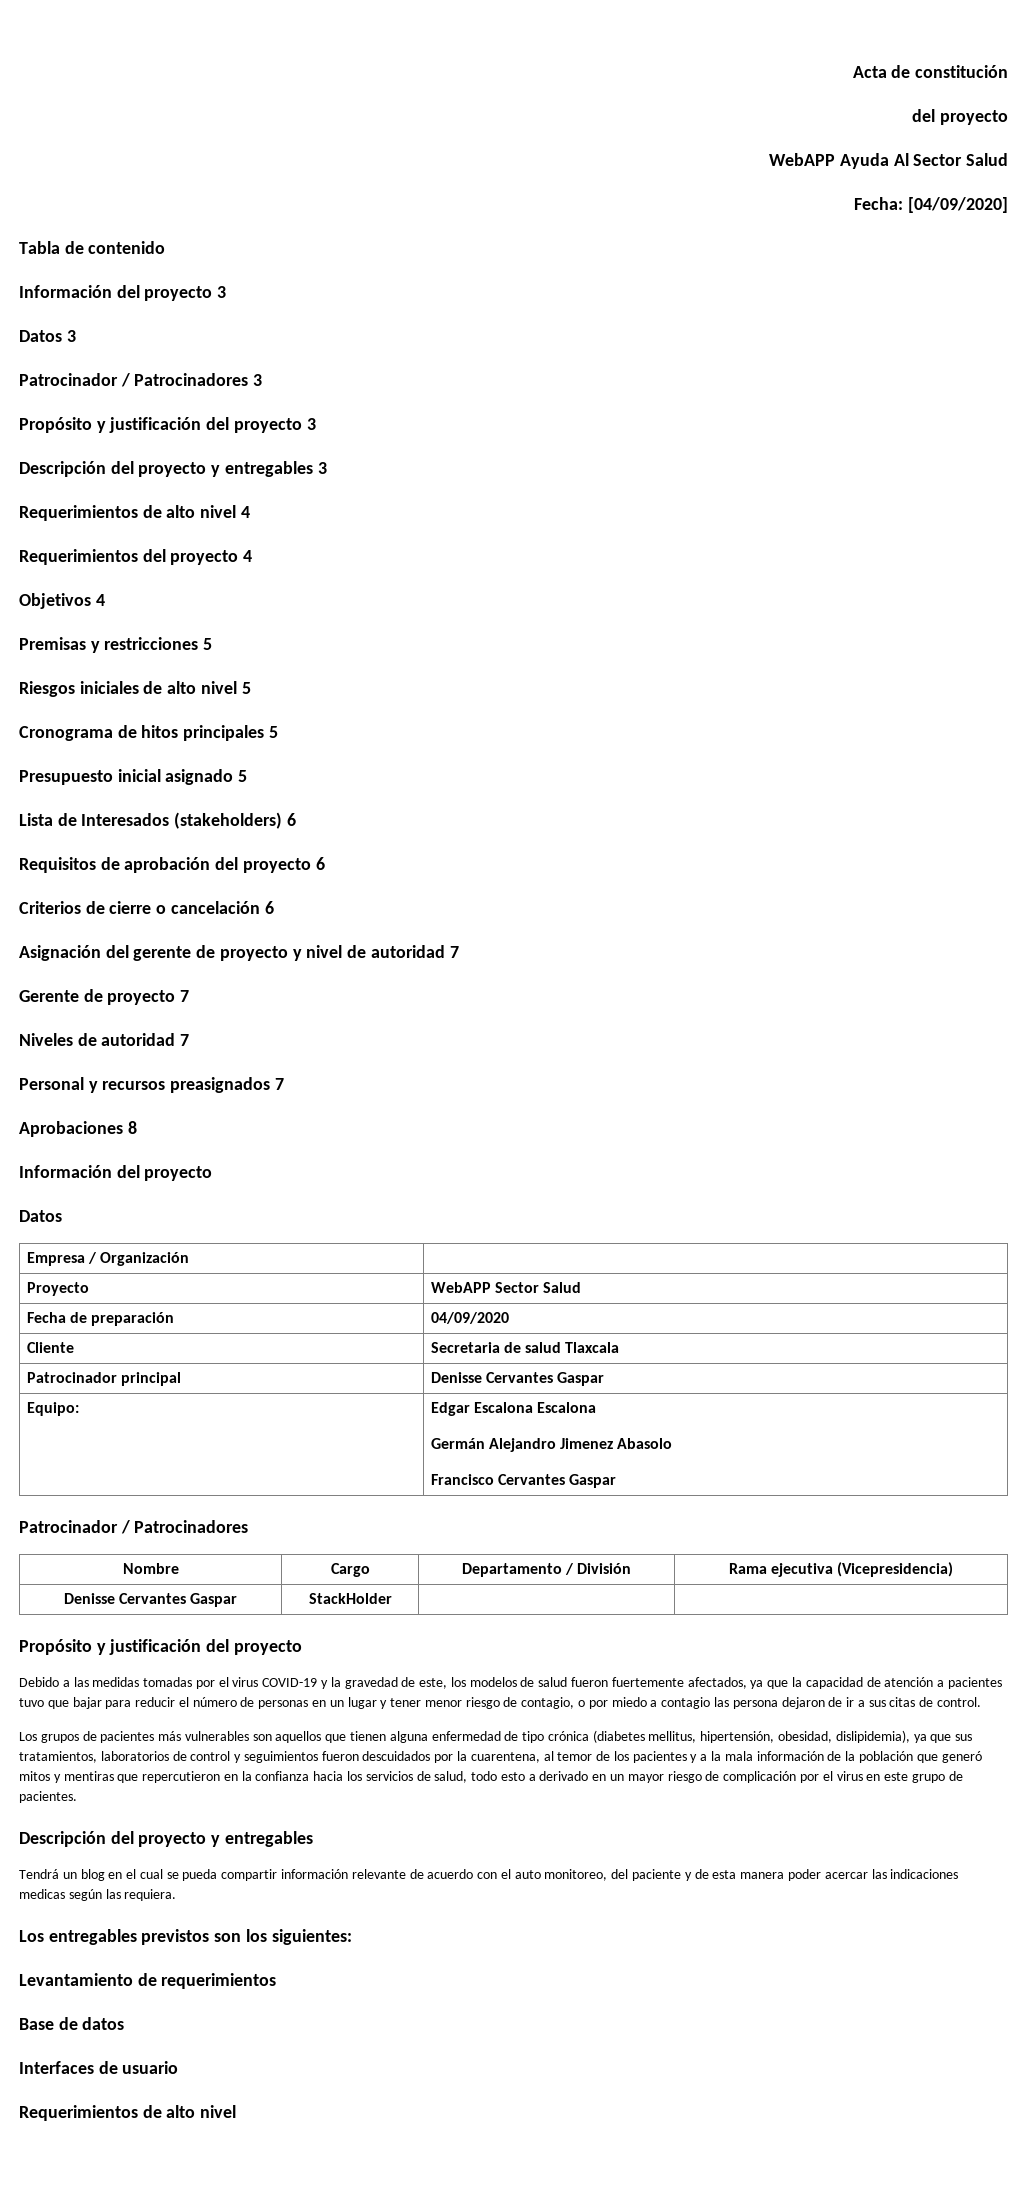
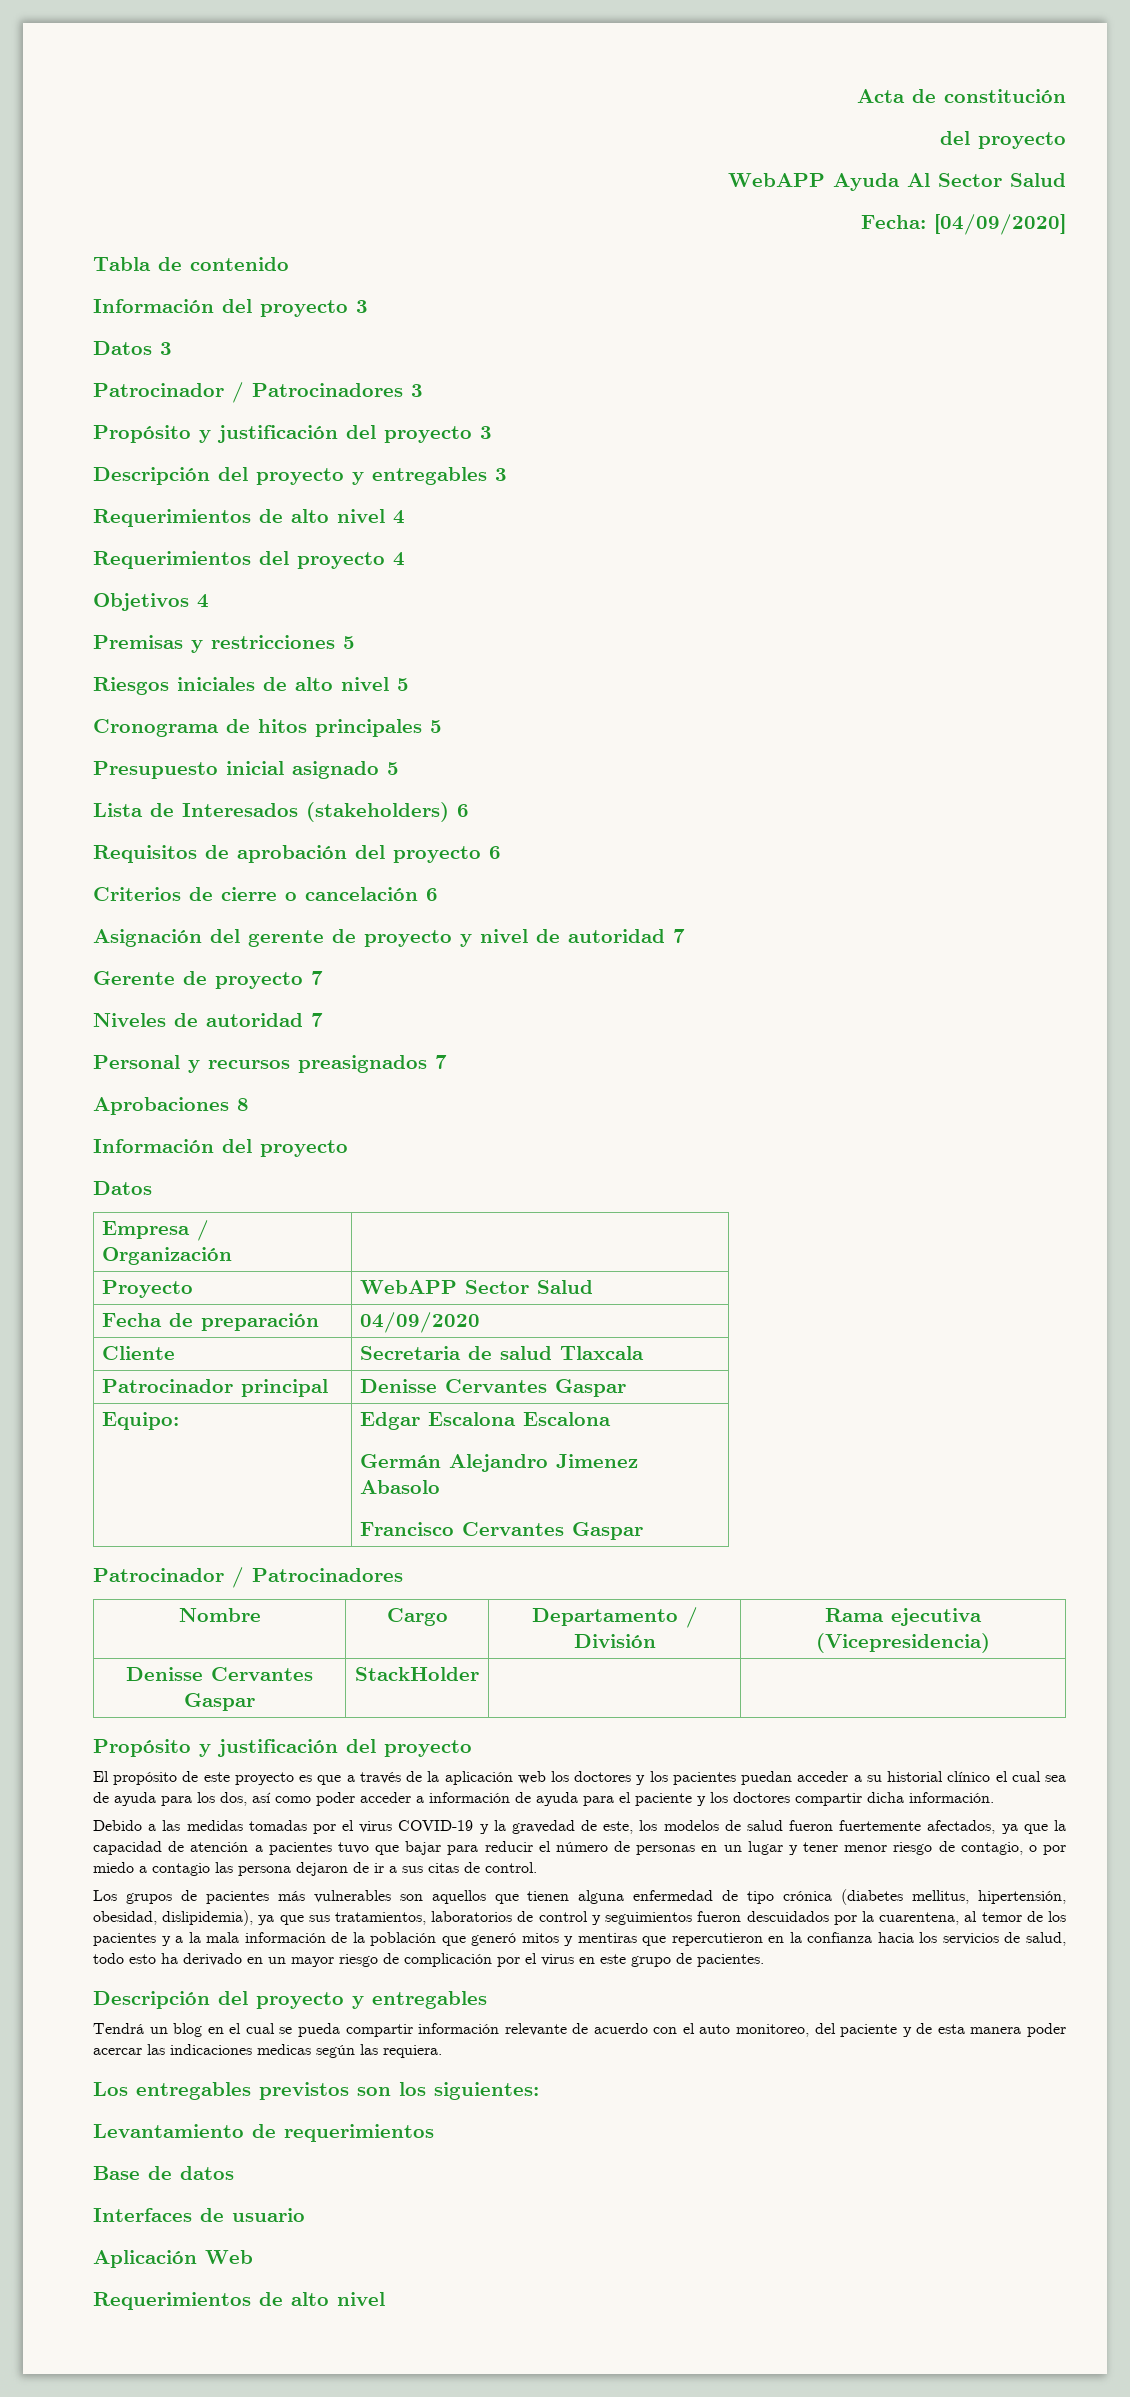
+ El propósito de este proyecto es que a través de la aplicación web los doctores y los pacientes puedan acceder a su historial clínico el cual sea de ayuda para los dos, así como poder acceder a información de ayuda para el paciente y los doctores compartir dicha información.
- Los grupos de pacientes más vulnerables son aquellos que tienen alguna enfermedad de tipo crónica (diabetes mellitus, hipertensión, obesidad, dislipidemia), ya que sus tratamientos, laboratorios de control y seguimientos fueron descuidados por la cuarentena, al temor de los pacientes y a la mala información de la población que generó mitos y mentiras que repercutieron en la confianza hacia los servicios de salud, todo esto a derivado en un mayor riesgo de complicación por el virus en este grupo de pacientes.
+ Los grupos de pacientes más vulnerables son aquellos que tienen alguna enfermedad de tipo crónica (diabetes mellitus, hipertensión, obesidad, dislipidemia), ya que sus tratamientos, laboratorios de control y seguimientos fueron descuidados por la cuarentena, al temor de los pacientes y a la mala información de la población que generó mitos y mentiras que repercutieron en la confianza hacia los servicios de salud, todo esto ha derivado en un mayor riesgo de complicación por el virus en este grupo de pacientes.
+ Aplicación Web

